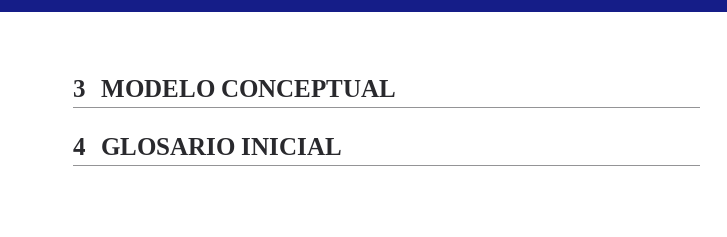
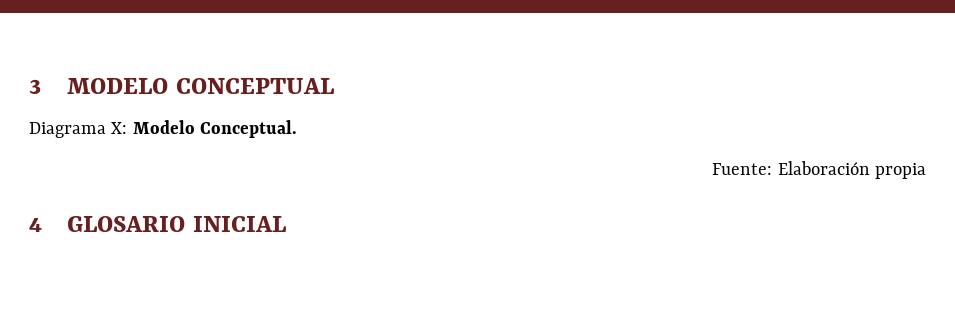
+ Diagrama X: Modelo Conceptual.
+ Fuente: Elaboración propia

